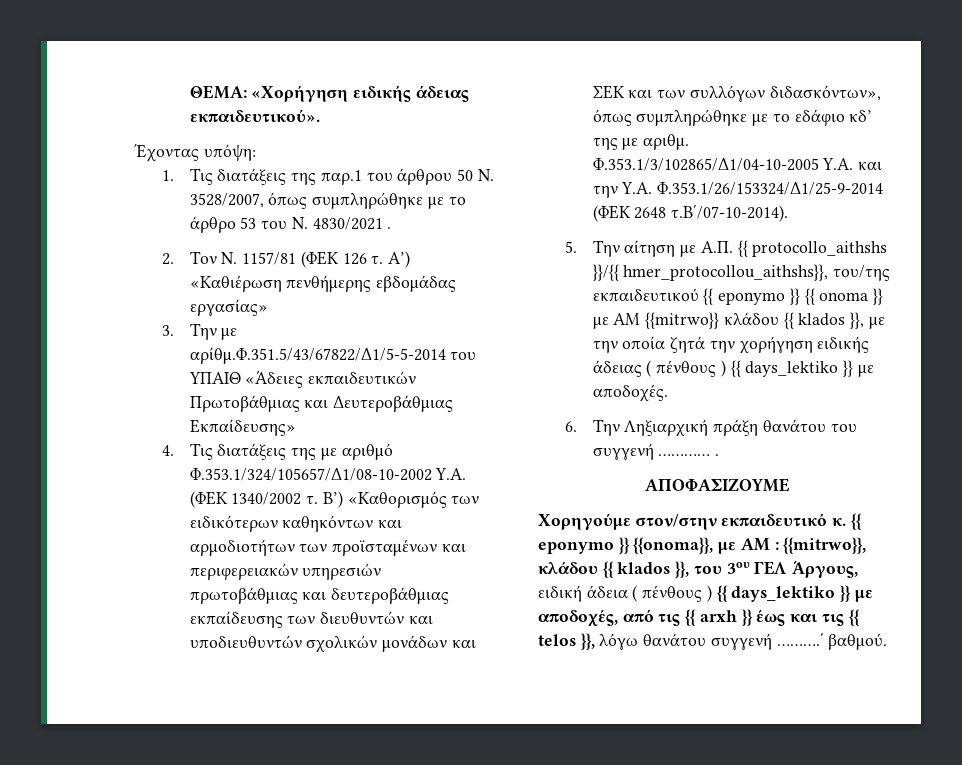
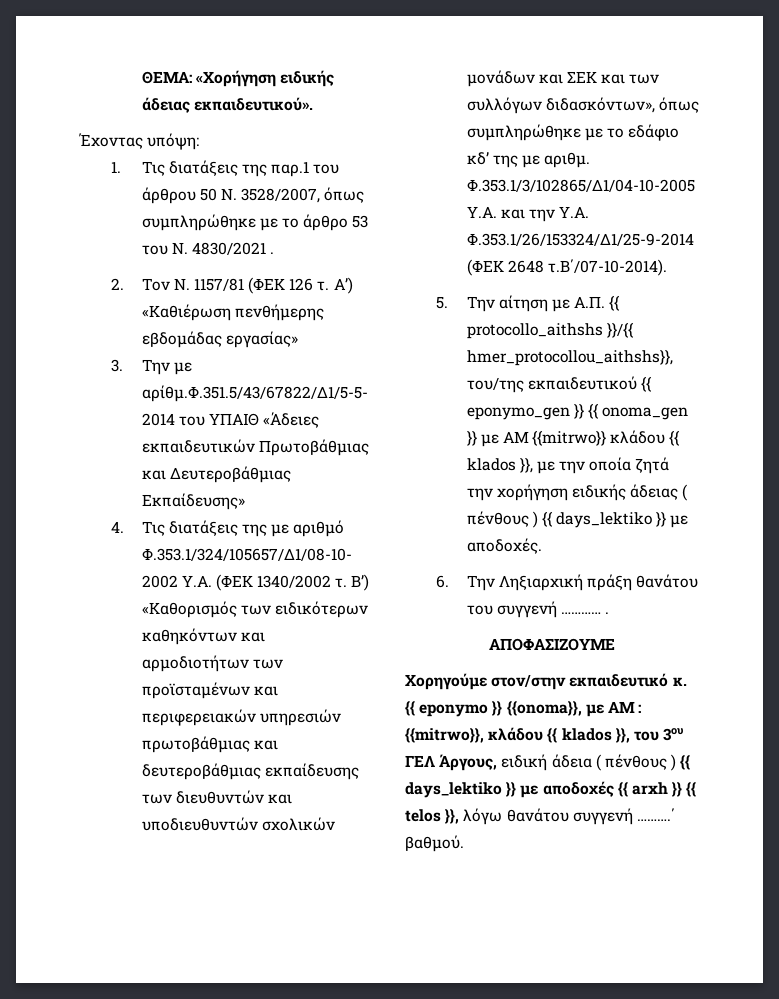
- 5. Την αίτηση με Α.Π. {{ protocollo_aithshs }}/{{ hmer_protocollou_aithshs}}, του/της εκπαιδευτικού {{ eponymo }} {{ onoma }} με ΑΜ {{mitrwo}} κλάδου {{ klados }}, με την οποία ζητά την χορήγηση ειδικής άδειας ( πένθους ) {{ days_lektiko }} με αποδοχές.
+ 5. Την αίτηση με Α.Π. {{ protocollo_aithshs }}/{{ hmer_protocollou_aithshs}}, του/της εκπαιδευτικού {{ eponymo_gen }} {{ onoma_gen }} με ΑΜ {{mitrwo}} κλάδου {{ klados }}, με την οποία ζητά την χορήγηση ειδικής άδειας ( πένθους ) {{ days_lektiko }} με αποδοχές.
- {{ eponymo }} {{onoma}}, με ΑΜ : {{mitrwo}}, κλάδου {{ klados }}, του 3ου ΓΕΛ Άργους, ειδική άδεια ( πένθους ) {{ days_lektiko }} με αποδοχές, από τις {{ arxh }} έως και τις {{ telos }}, λόγω θανάτου συγγενή ……….΄ βαθμού.
+ {{ eponymo }} {{onoma}}, με ΑΜ : {{mitrwo}}, κλάδου {{ klados }}, του 3ου ΓΕΛ Άργους, ειδική άδεια ( πένθους ) {{ days_lektiko }} με αποδοχές {{ arxh }} {{ telos }}, λόγω θανάτου συγγενή ……….΄ βαθμού.

